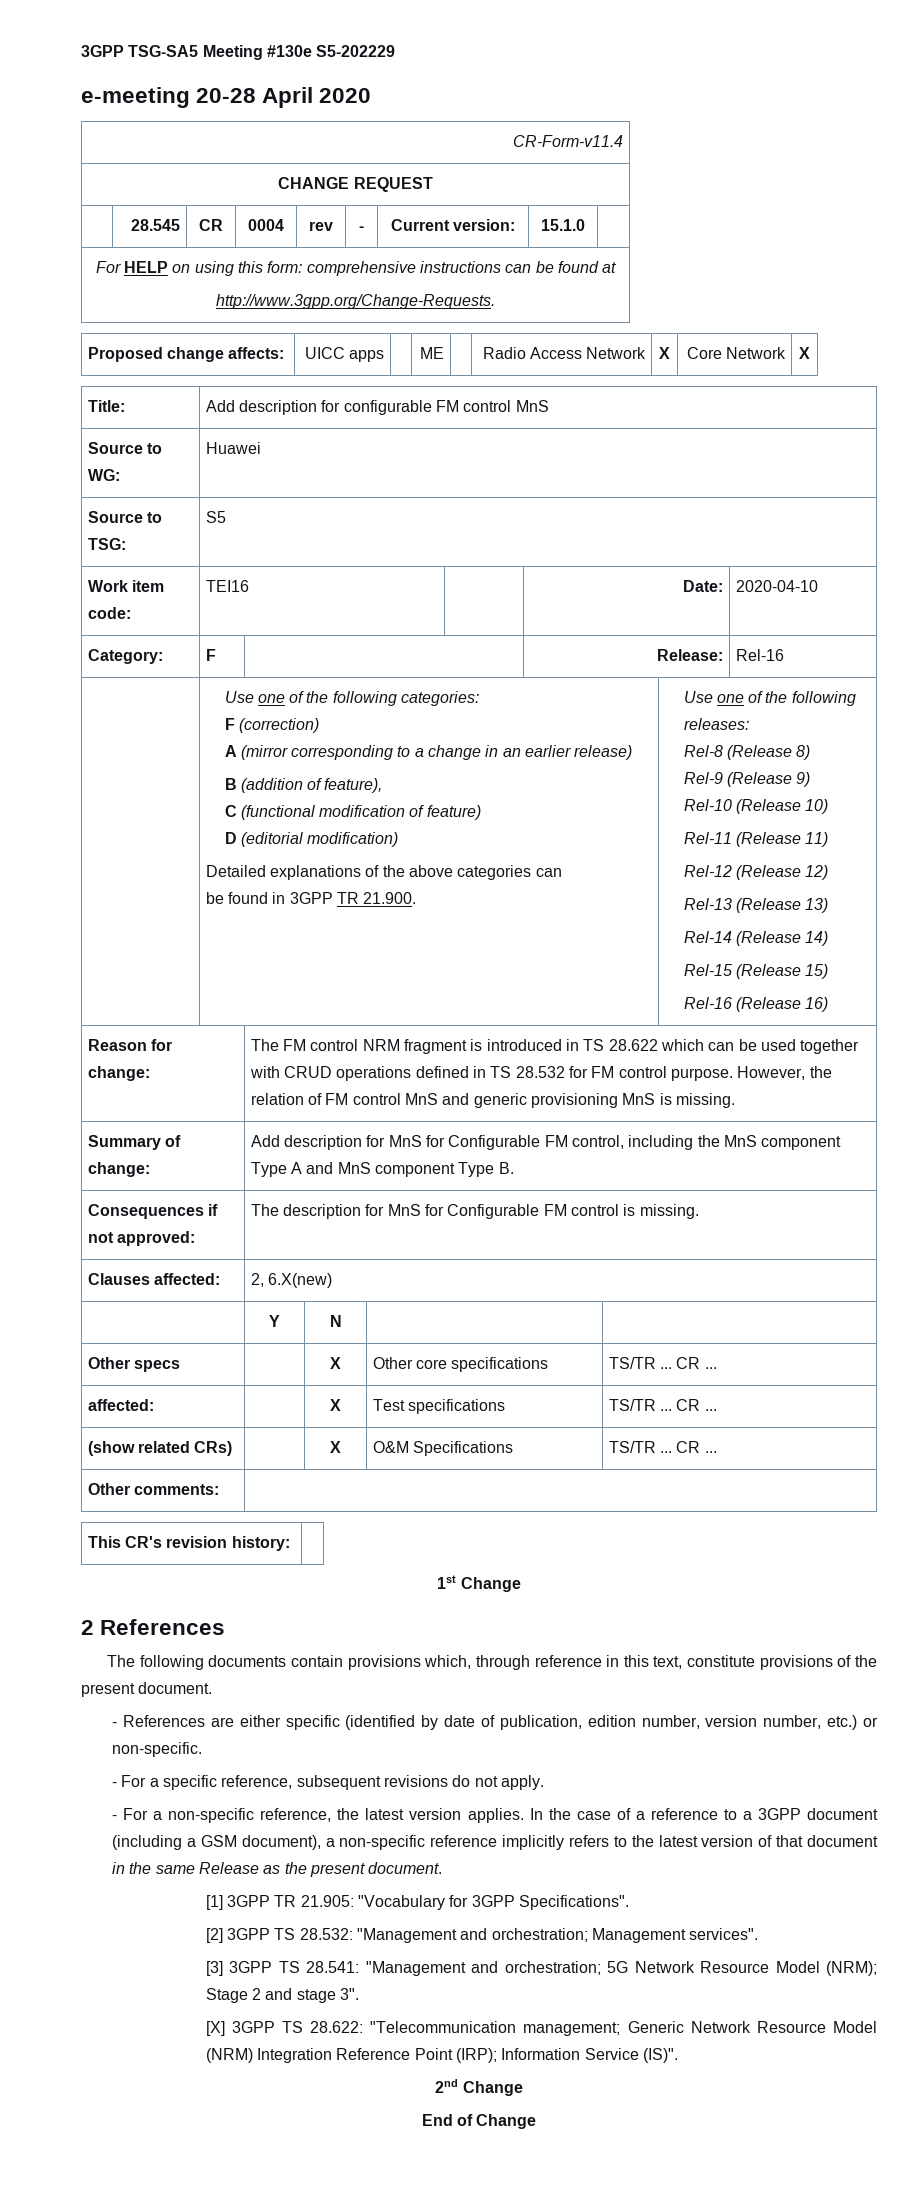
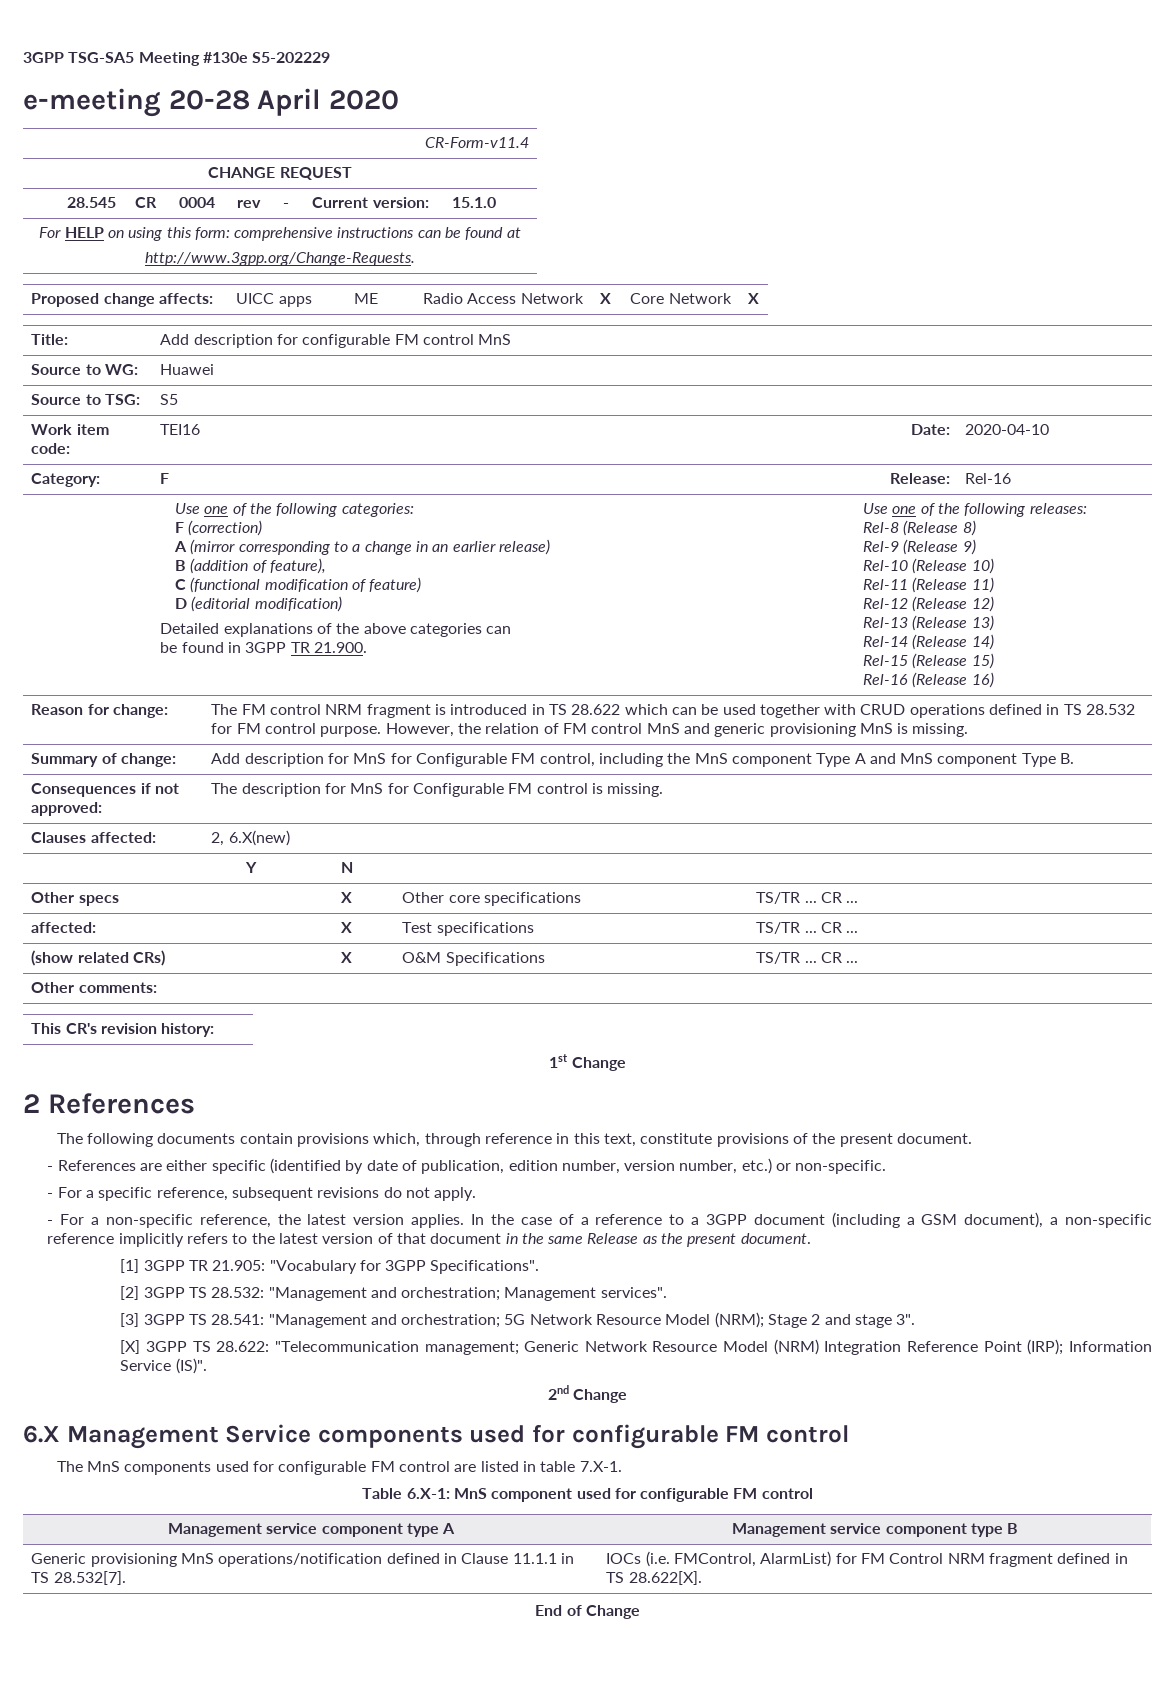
+ 6.X Management Service components used for configurable FM control
+ The MnS components used for configurable FM control are listed in table 7.X-1.
+ Table 6.X-1: MnS component used for configurable FM control
+ Management service component type A | Management service component type B
+ Generic provisioning MnS operations/notification defined in Clause 11.1.1 in TS 28.532[7]. | IOCs (i.e. FMControl, AlarmList) for FM Control NRM fragment defined in TS 28.622[X].

